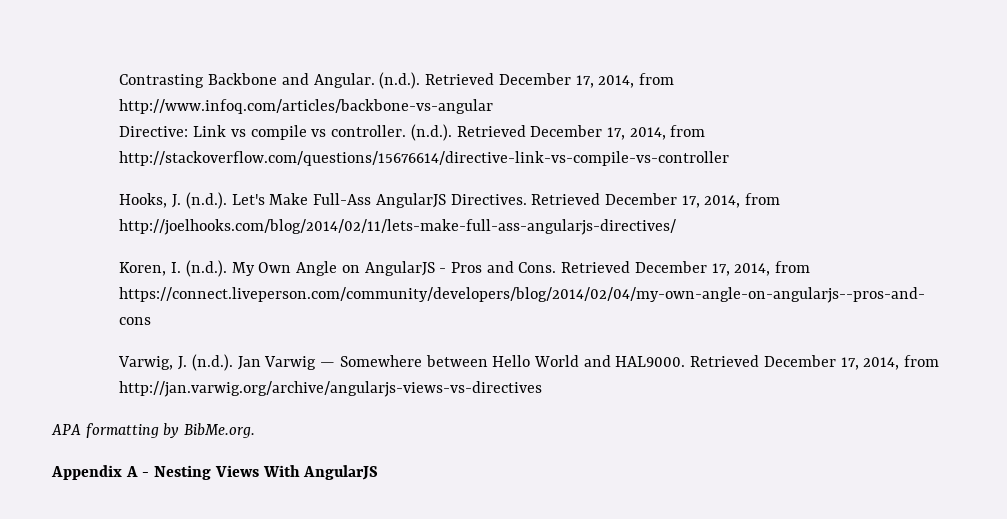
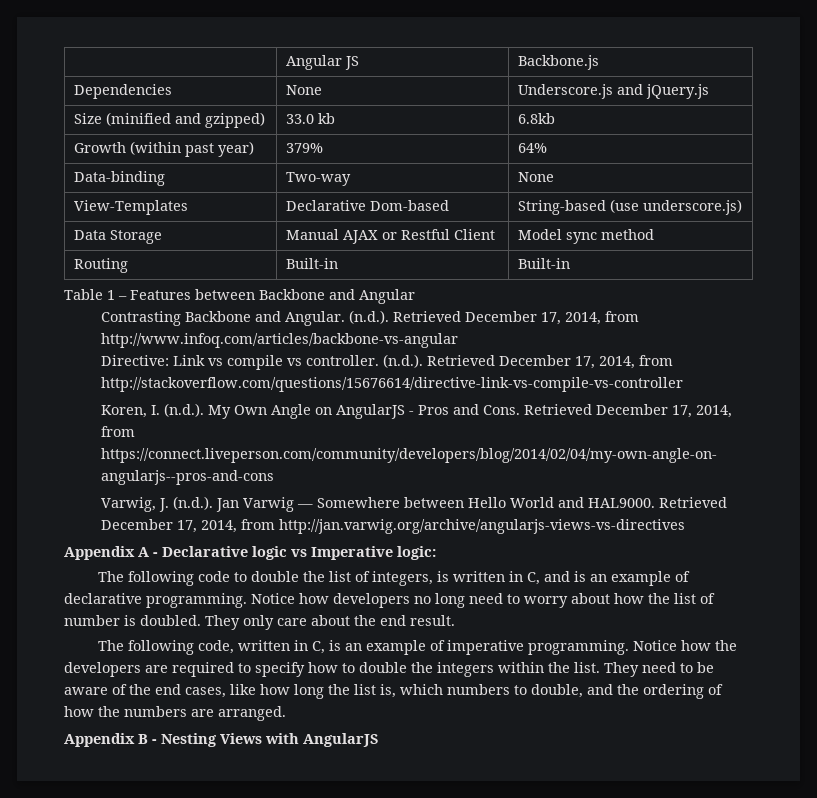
+ | Angular JS | Backbone.js
+ Dependencies | None | Underscore.js and jQuery.js
+ Size (minified and gzipped) | 33.0 kb | 6.8kb
+ Growth (within past year) | 379% | 64%
+ Data-binding | Two-way | None
+ View-Templates | Declarative Dom-based | String-based (use underscore.js)
+ Data Storage | Manual AJAX or Restful Client | Model sync method
+ Routing | Built-in | Built-in
+ Table 1 – Features between Backbone and Angular
- Hooks, J. (n.d.). Let's Make Full-Ass AngularJS Directives. Retrieved December 17, 2014, from http://joelhooks.com/blog/2014/02/11/lets-make-full-ass-angularjs-directives/
- APA formatting by BibMe.org.
- Appendix A - Nesting Views With AngularJS
+ Appendix A - Declarative logic vs Imperative logic:
+ The following code to double the list of integers, is written in C, and is an example of declarative programming. Notice how developers no long need to worry about how the list of number is doubled. They only care about the end result.
+ The following code, written in C, is an example of imperative programming. Notice how the developers are required to specify how to double the integers within the list. They need to be aware of the end cases, like how long the list is, which numbers to double, and the ordering of how the numbers are arranged.
+ Appendix B - Nesting Views with AngularJS

